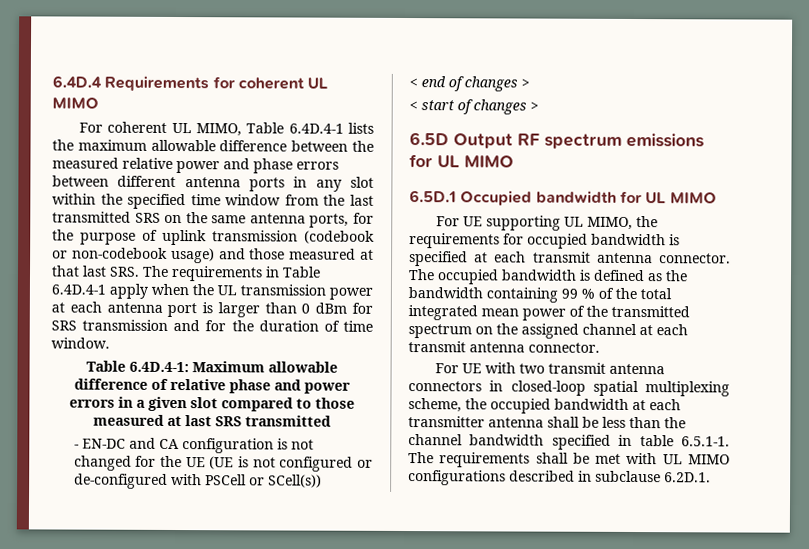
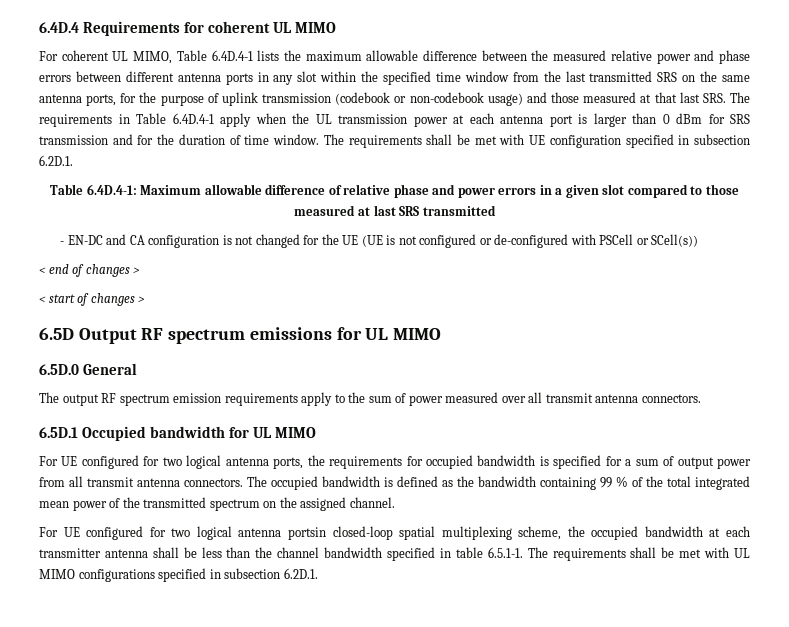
+ The requirements shall be met with UE configuration specified in subsection 6.2D.1.
+ 6.5D.0 General
+ The output RF spectrum emission requirements apply to the sum of power measured over all transmit antenna connectors.
- For UE supporting UL MIMO, the requirements for occupied bandwidth is specified at each transmit antenna connector.
+ For UE configured for two logical antenna ports, the requirements for occupied bandwidth is specified for a sum of output power from all transmit antenna connectors.
- The occupied bandwidth is defined as the bandwidth containing 99 % of the total integrated mean power of the transmitted spectrum on the assigned channel at each transmit antenna connector.
- For UE with two transmit antenna connectors in closed-loop spatial multiplexing scheme, the occupied bandwidth at each transmitter antenna shall be less than the channel bandwidth specified in table 6.5.1-1. The requirements shall be met with UL MIMO configurations described in subclause 6.2D.1.
+ The occupied bandwidth is defined as the bandwidth containing 99 % of the total integrated mean power of the transmitted spectrum on the assigned channel.
+ For UE configured for two logical antenna portsin closed-loop spatial multiplexing scheme, the occupied bandwidth at each transmitter antenna shall be less than the channel bandwidth specified in table 6.5.1-1. The requirements shall be met with UL MIMO configurations specified in subsection 6.2D.1.

